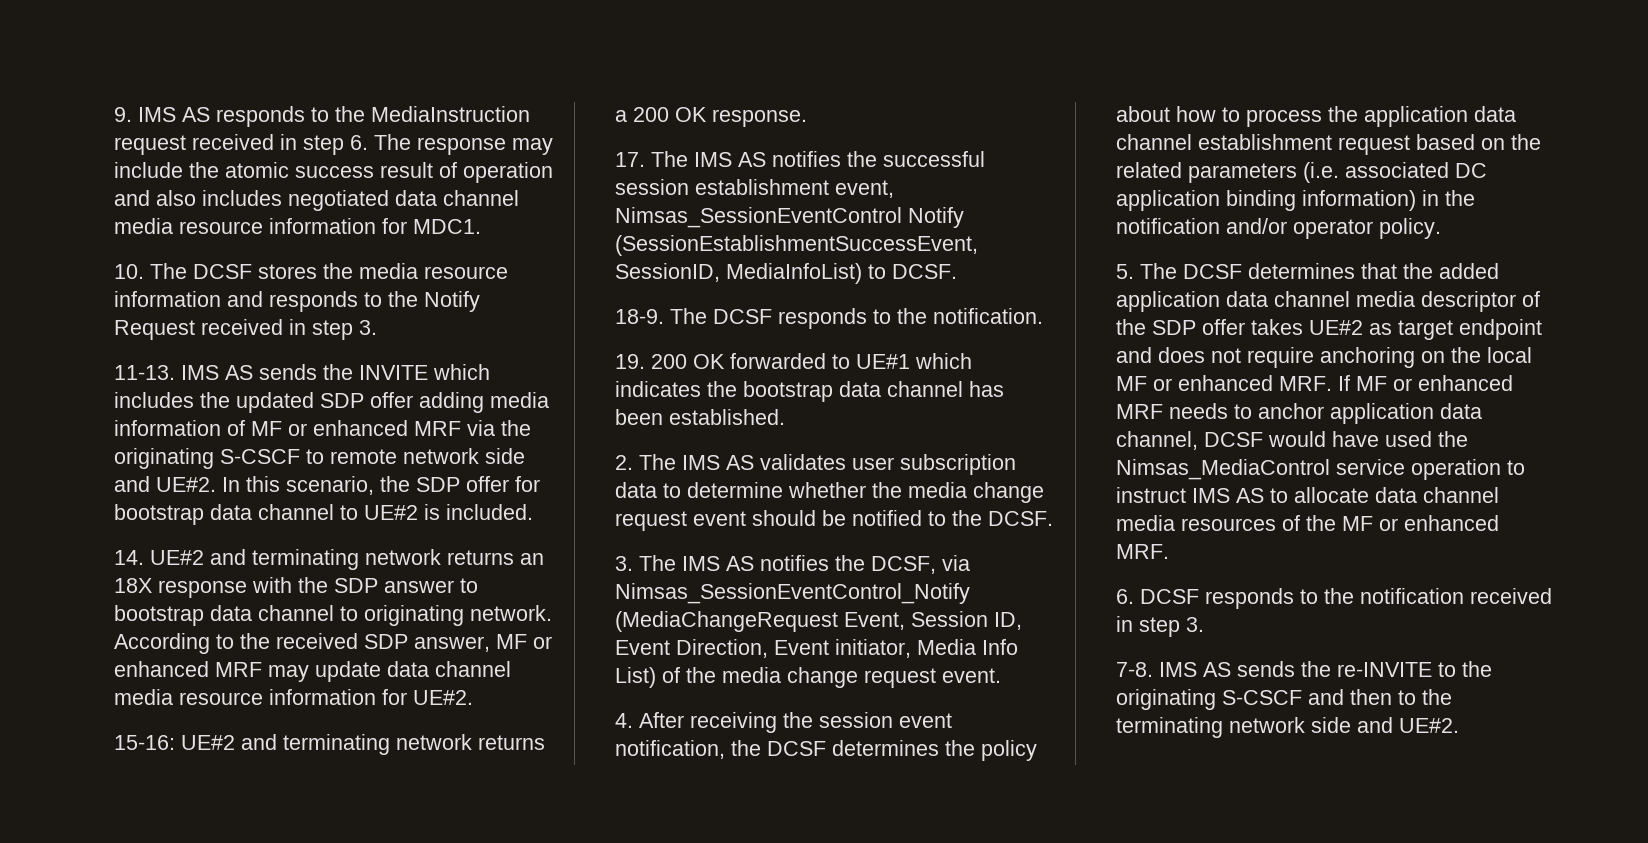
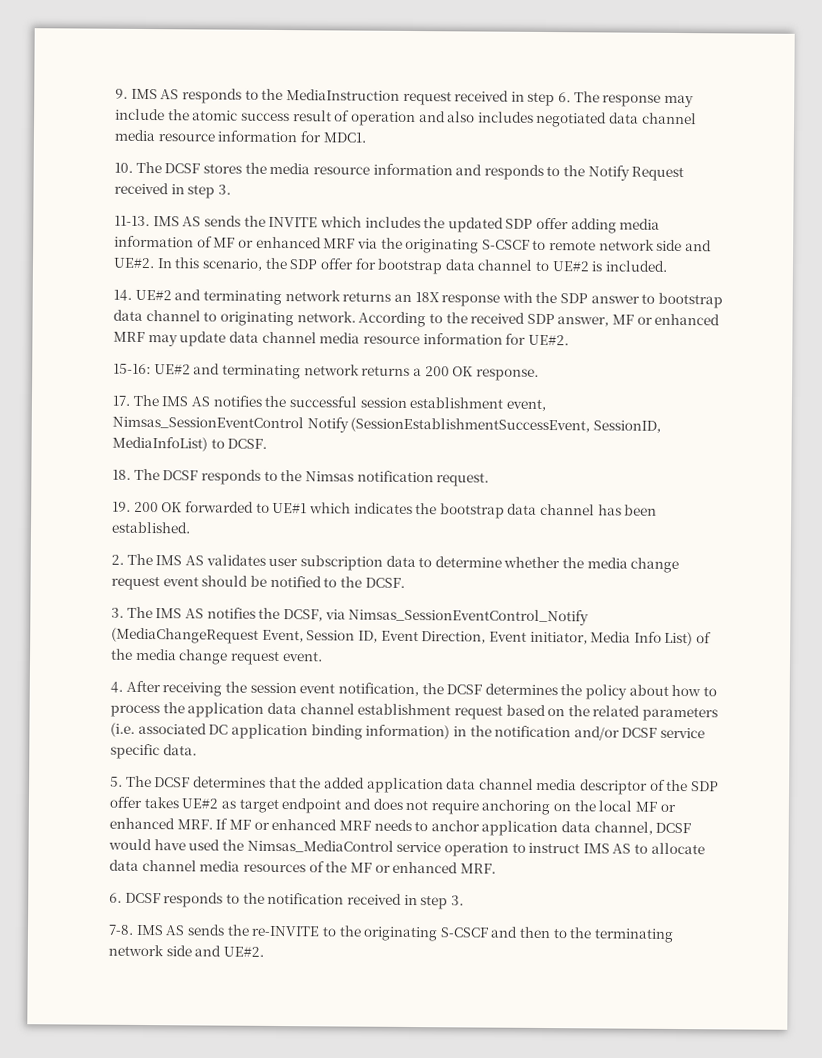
- 18-9. The DCSF responds to the notification.
+ 18. The DCSF responds to the Nimsas notification request.
- 4. After receiving the session event notification, the DCSF determines the policy about how to process the application data channel establishment request based on the related parameters (i.e. associated DC application binding information) in the notification and/or operator policy.
+ 4. After receiving the session event notification, the DCSF determines the policy about how to process the application data channel establishment request based on the related parameters (i.e. associated DC application binding information) in the notification and/or DCSF service specific data.

